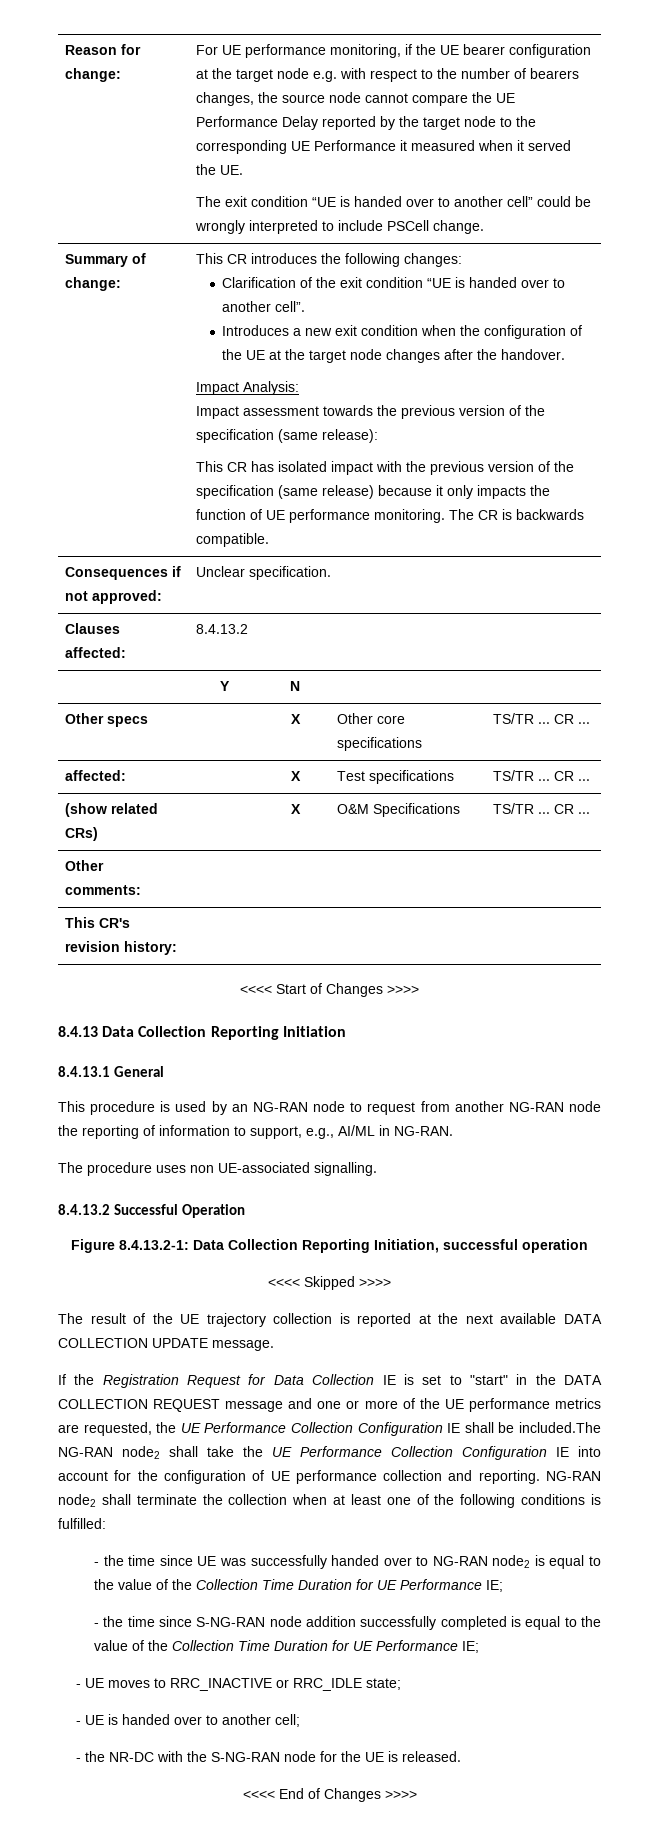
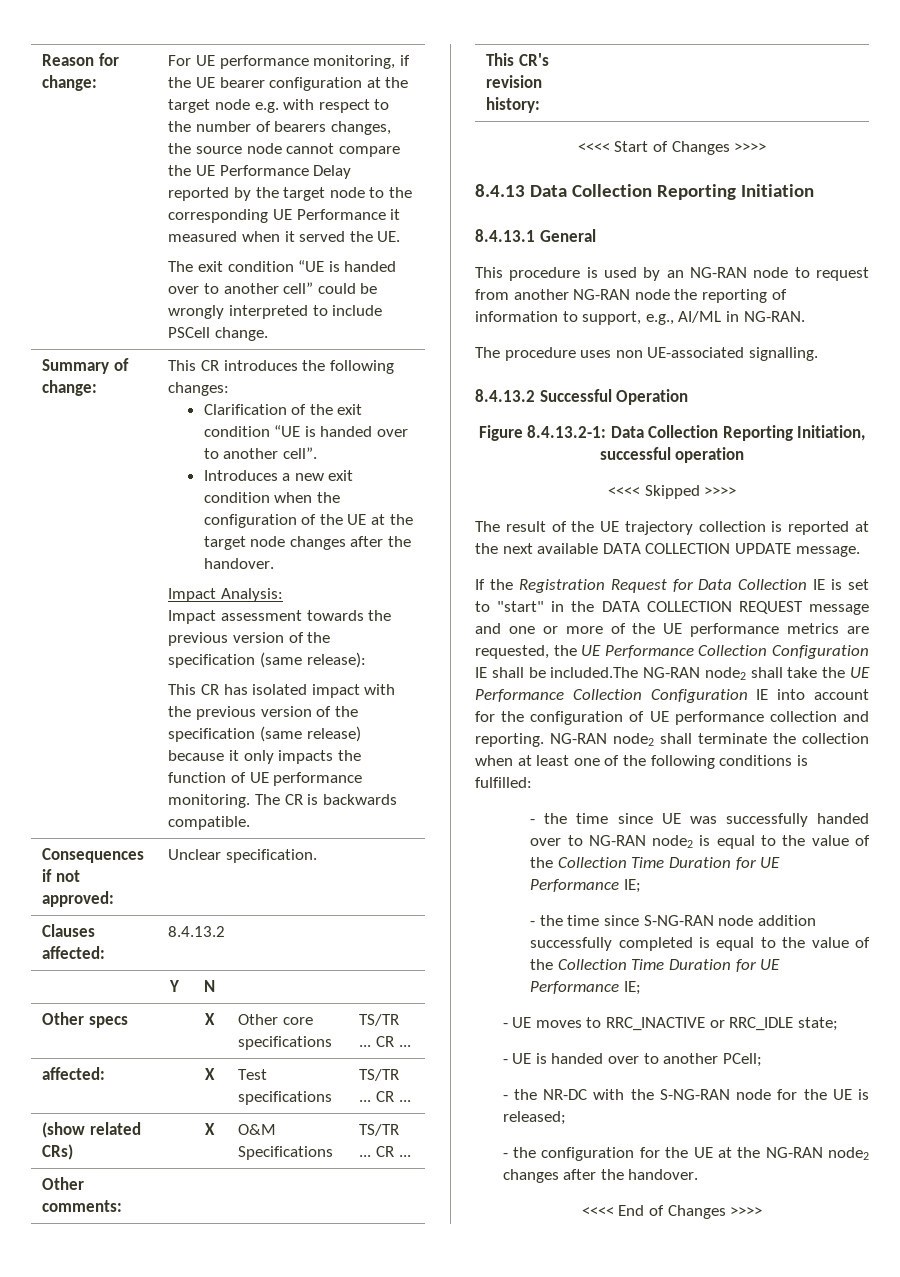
- - UE is handed over to another cell;
+ - UE is handed over to another PCell;
- - the NR-DC with the S-NG-RAN node for the UE is released.
+ - the NR-DC with the S-NG-RAN node for the UE is released;
+ - the configuration for the UE at the NG-RAN node2 changes after the handover.

